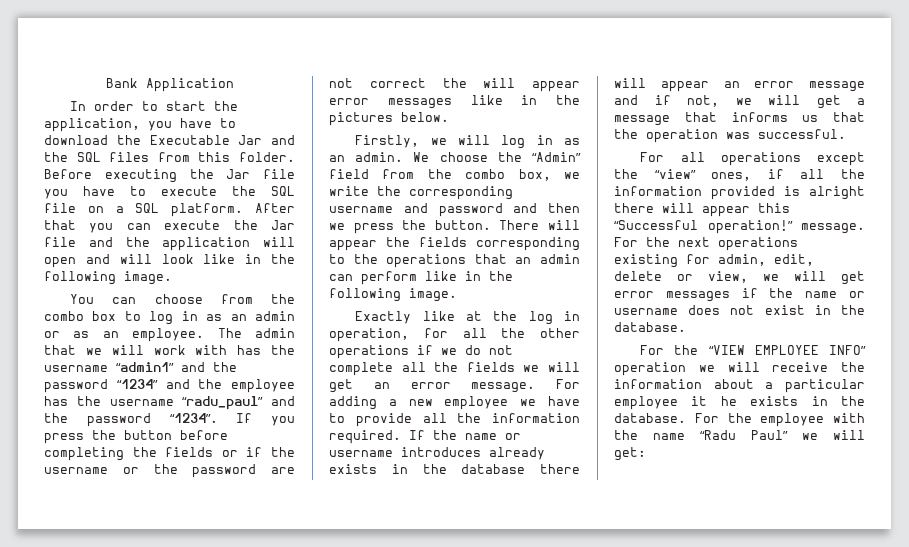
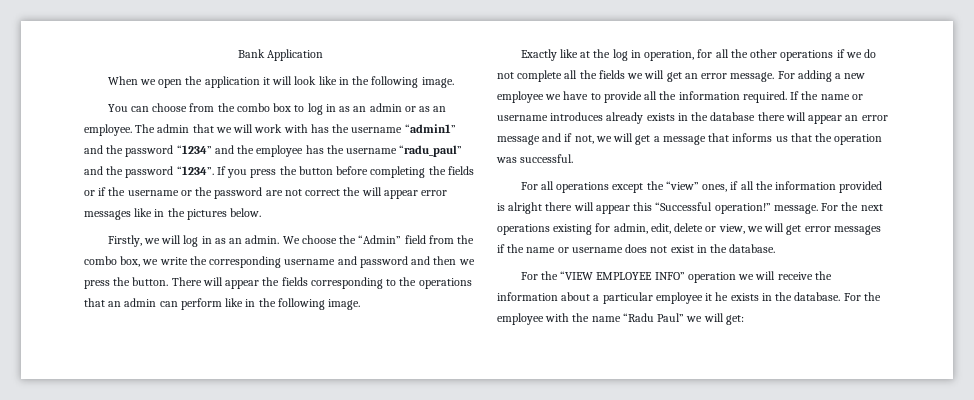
- In order to start the application, you have to download the Executable Jar and the SQL files from this folder. Before executing the Jar file you have to execute the SQL file on a SQL platform. After that you can execute the Jar file and the application will open and will look like in the following image.
+ When we open the application it will look like in the following image.

